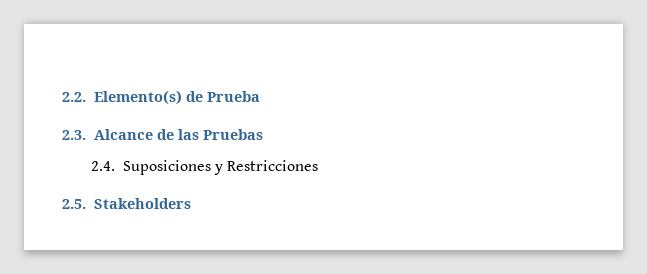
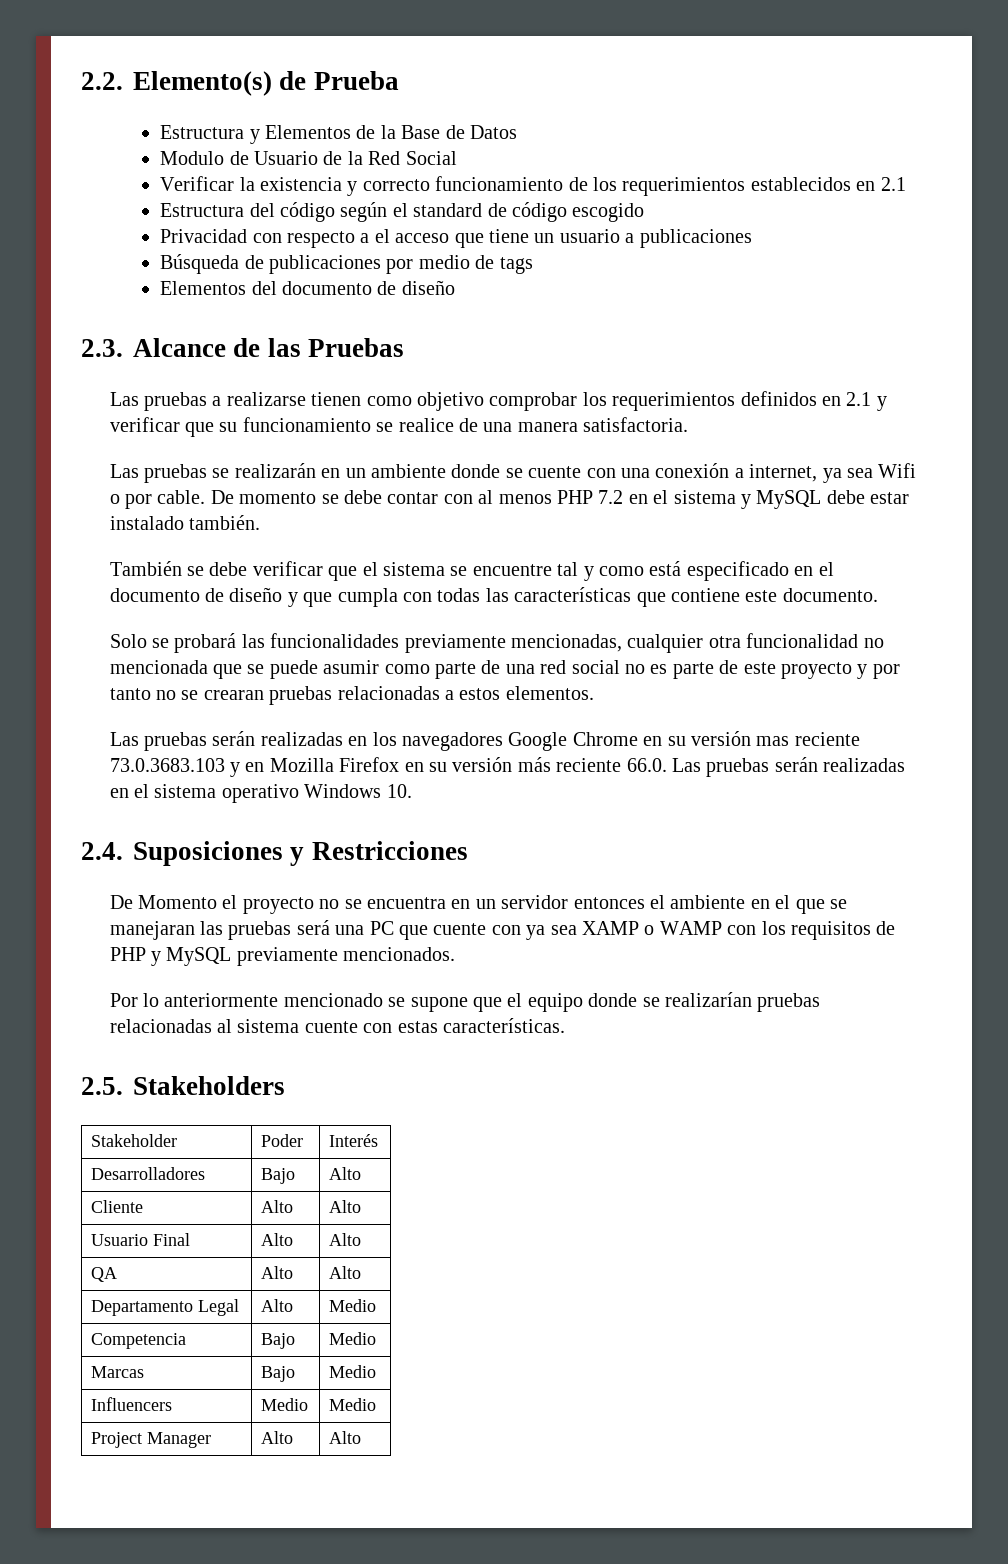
+ Estructura y Elementos de la Base de Datos
+ Modulo de Usuario de la Red Social
+ Verificar la existencia y correcto funcionamiento de los requerimientos establecidos en 2.1
+ Estructura del código según el standard de código escogido
+ Privacidad con respecto a el acceso que tiene un usuario a publicaciones
+ Búsqueda de publicaciones por medio de tags
+ Elementos del documento de diseño
+ Las pruebas a realizarse tienen como objetivo comprobar los requerimientos definidos en 2.1 y verificar que su funcionamiento se realice de una manera satisfactoria.
+ Las pruebas se realizarán en un ambiente donde se cuente con una conexión a internet, ya sea Wifi o por cable. De momento se debe contar con al menos PHP 7.2 en el sistema y MySQL debe estar instalado también.
+ También se debe verificar que el sistema se encuentre tal y como está especificado en el documento de diseño y que cumpla con todas las características que contiene este documento.
+ Solo se probará las funcionalidades previamente mencionadas, cualquier otra funcionalidad no mencionada que se puede asumir como parte de una red social no es parte de este proyecto y por tanto no se crearan pruebas relacionadas a estos elementos.
+ Las pruebas serán realizadas en los navegadores Google Chrome en su versión mas reciente 73.0.3683.103 y en Mozilla Firefox en su versión más reciente 66.0. Las pruebas serán realizadas en el sistema operativo Windows 10.
  2.4. Suposiciones y Restricciones
+ De Momento el proyecto no se encuentra en un servidor entonces el ambiente en el que se manejaran las pruebas será una PC que cuente con ya sea XAMP o WAMP con los requisitos de PHP y MySQL previamente mencionados.
+ Por lo anteriormente mencionado se supone que el equipo donde se realizarían pruebas relacionadas al sistema cuente con estas características.
  2.5. Stakeholders
+ Stakeholder | Poder | Interés
+ Desarrolladores | Bajo | Alto
+ Cliente | Alto | Alto
+ Usuario Final | Alto | Alto
+ QA | Alto | Alto
+ Departamento Legal | Alto | Medio
+ Competencia | Bajo | Medio
+ Marcas | Bajo | Medio
+ Influencers | Medio | Medio
+ Project Manager | Alto | Alto

